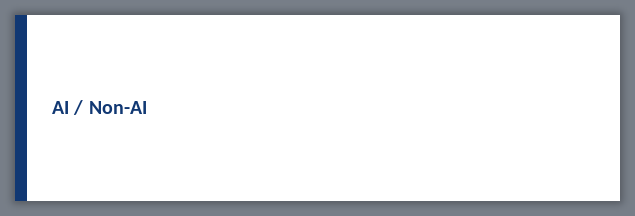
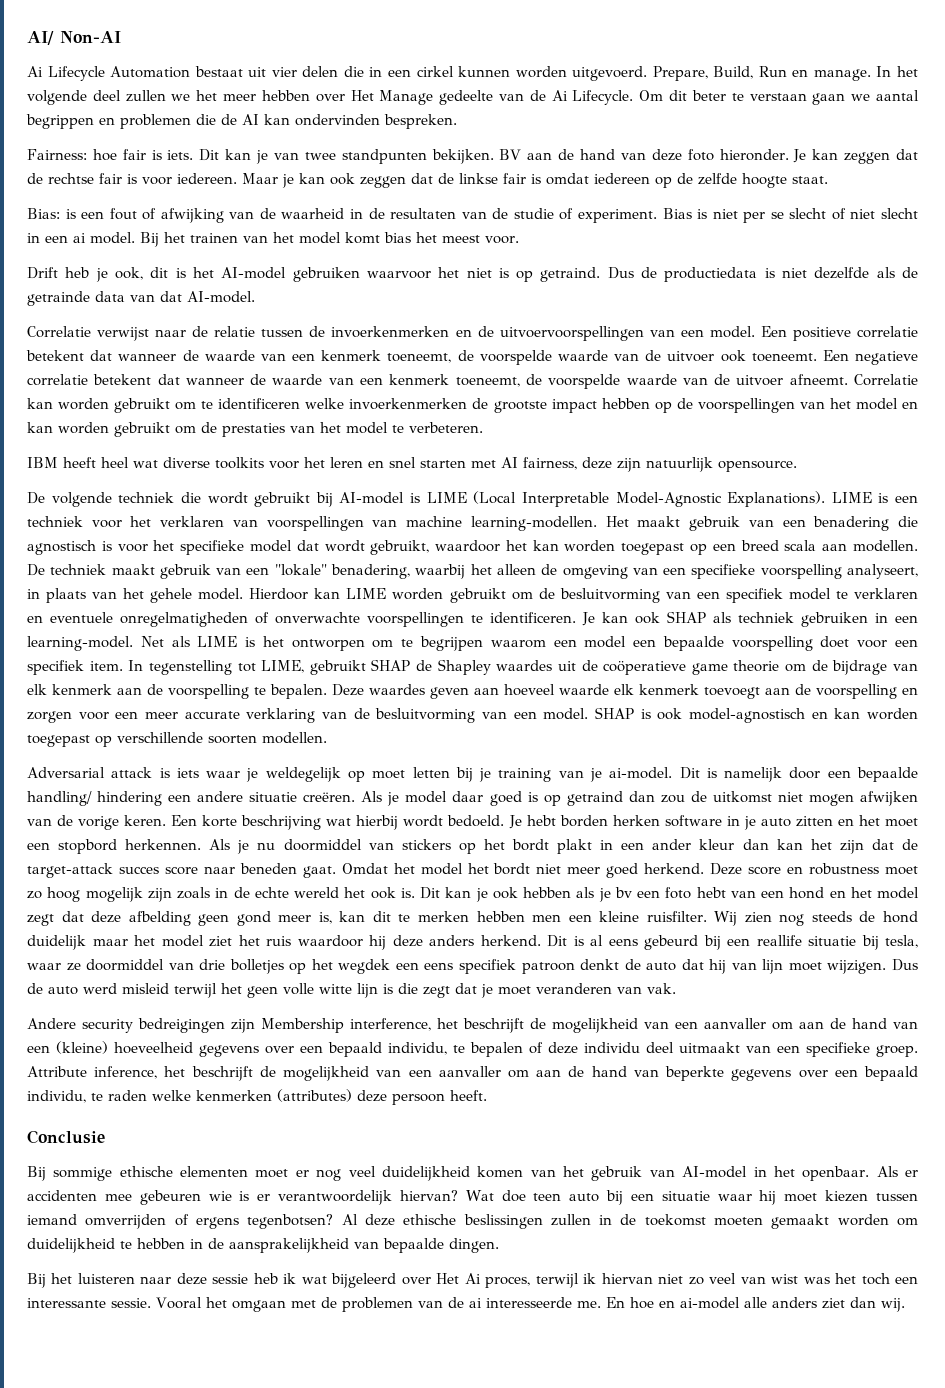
- AI / Non-AI
+ AI/ Non-AI
+ Ai Lifecycle Automation bestaat uit vier delen die in een cirkel kunnen worden uitgevoerd. Prepare, Build, Run en manage. In het volgende deel zullen we het meer hebben over Het Manage gedeelte van de Ai Lifecycle. Om dit beter te verstaan gaan we aantal begrippen en problemen die de AI kan ondervinden bespreken.
+ Fairness: hoe fair is iets. Dit kan je van twee standpunten bekijken. BV aan de hand van deze foto hieronder. Je kan zeggen dat de rechtse fair is voor iedereen. Maar je kan ook zeggen dat de linkse fair is omdat iedereen op de zelfde hoogte staat.
+ Bias: is een fout of afwijking van de waarheid in de resultaten van de studie of experiment. Bias is niet per se slecht of niet slecht in een ai model. Bij het trainen van het model komt bias het meest voor.
+ Drift heb je ook, dit is het AI-model gebruiken waarvoor het niet is op getraind. Dus de productiedata is niet dezelfde als de getrainde data van dat AI-model.
+ Correlatie verwijst naar de relatie tussen de invoerkenmerken en de uitvoervoorspellingen van een model. Een positieve correlatie betekent dat wanneer de waarde van een kenmerk toeneemt, de voorspelde waarde van de uitvoer ook toeneemt. Een negatieve correlatie betekent dat wanneer de waarde van een kenmerk toeneemt, de voorspelde waarde van de uitvoer afneemt. Correlatie kan worden gebruikt om te identificeren welke invoerkenmerken de grootste impact hebben op de voorspellingen van het model en kan worden gebruikt om de prestaties van het model te verbeteren.
+ IBM heeft heel wat diverse toolkits voor het leren en snel starten met AI fairness, deze zijn natuurlijk opensource.
+ De volgende techniek die wordt gebruikt bij AI-model is LIME (Local Interpretable Model-Agnostic Explanations). LIME is een techniek voor het verklaren van voorspellingen van machine learning-modellen. Het maakt gebruik van een benadering die agnostisch is voor het specifieke model dat wordt gebruikt, waardoor het kan worden toegepast op een breed scala aan modellen. De techniek maakt gebruik van een "lokale" benadering, waarbij het alleen de omgeving van een specifieke voorspelling analyseert, in plaats van het gehele model. Hierdoor kan LIME worden gebruikt om de besluitvorming van een specifiek model te verklaren en eventuele onregelmatigheden of onverwachte voorspellingen te identificeren. Je kan ook SHAP als techniek gebruiken in een learning-model. Net als LIME is het ontworpen om te begrijpen waarom een model een bepaalde voorspelling doet voor een specifiek item. In tegenstelling tot LIME, gebruikt SHAP de Shapley waardes uit de coöperatieve game theorie om de bijdrage van elk kenmerk aan de voorspelling te bepalen. Deze waardes geven aan hoeveel waarde elk kenmerk toevoegt aan de voorspelling en zorgen voor een meer accurate verklaring van de besluitvorming van een model. SHAP is ook model-agnostisch en kan worden toegepast op verschillende soorten modellen.
+ Adversarial attack is iets waar je weldegelijk op moet letten bij je training van je ai-model. Dit is namelijk door een bepaalde handling/ hindering een andere situatie creëren. Als je model daar goed is op getraind dan zou de uitkomst niet mogen afwijken van de vorige keren. Een korte beschrijving wat hierbij wordt bedoeld. Je hebt borden herken software in je auto zitten en het moet een stopbord herkennen. Als je nu doormiddel van stickers op het bordt plakt in een ander kleur dan kan het zijn dat de target-attack succes score naar beneden gaat. Omdat het model het bordt niet meer goed herkend. Deze score en robustness moet zo hoog mogelijk zijn zoals in de echte wereld het ook is. Dit kan je ook hebben als je bv een foto hebt van een hond en het model zegt dat deze afbelding geen gond meer is, kan dit te merken hebben men een kleine ruisfilter. Wij zien nog steeds de hond duidelijk maar het model ziet het ruis waardoor hij deze anders herkend. Dit is al eens gebeurd bij een reallife situatie bij tesla, waar ze doormiddel van drie bolletjes op het wegdek een eens specifiek patroon denkt de auto dat hij van lijn moet wijzigen. Dus de auto werd misleid terwijl het geen volle witte lijn is die zegt dat je moet veranderen van vak.
+ Andere security bedreigingen zijn Membership interference, het beschrijft de mogelijkheid van een aanvaller om aan de hand van een (kleine) hoeveelheid gegevens over een bepaald individu, te bepalen of deze individu deel uitmaakt van een specifieke groep. Attribute inference, het beschrijft de mogelijkheid van een aanvaller om aan de hand van beperkte gegevens over een bepaald individu, te raden welke kenmerken (attributes) deze persoon heeft.
+ Conclusie
+ Bij sommige ethische elementen moet er nog veel duidelijkheid komen van het gebruik van AI-model in het openbaar. Als er accidenten mee gebeuren wie is er verantwoordelijk hiervan? Wat doe teen auto bij een situatie waar hij moet kiezen tussen iemand omverrijden of ergens tegenbotsen? Al deze ethische beslissingen zullen in de toekomst moeten gemaakt worden om duidelijkheid te hebben in de aansprakelijkheid van bepaalde dingen.
+ Bij het luisteren naar deze sessie heb ik wat bijgeleerd over Het Ai proces, terwijl ik hiervan niet zo veel van wist was het toch een interessante sessie. Vooral het omgaan met de problemen van de ai interesseerde me. En hoe en ai-model alle anders ziet dan wij.

